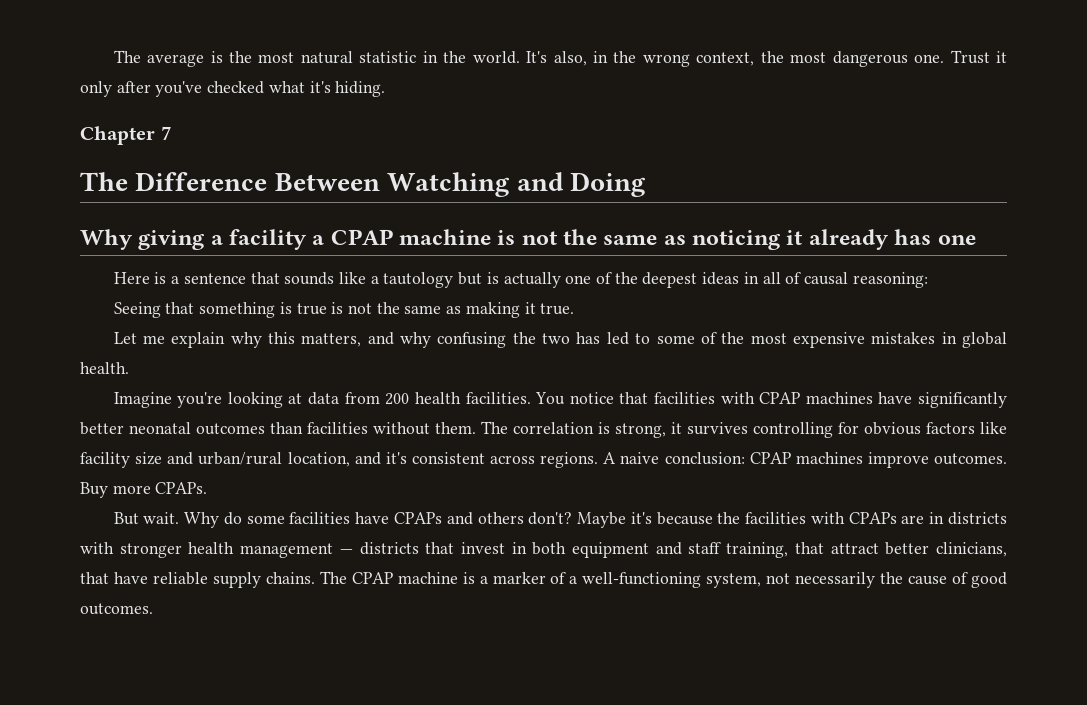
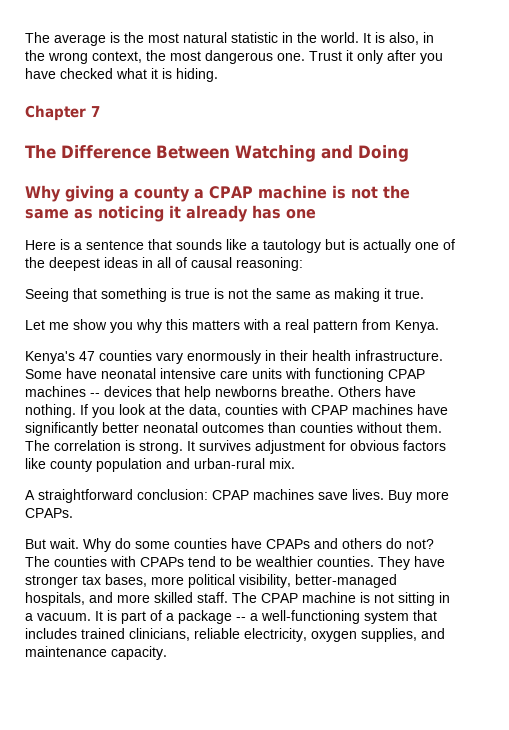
- It's also, in the wrong context, the most dangerous one.
+ It is also, in the wrong context, the most dangerous one.
- Trust it only after you've checked what it's hiding.
+ Trust it only after you have checked what it is hiding.
- Why giving a facility a CPAP machine is not the same as noticing it already has one
+ Why giving a county a CPAP machine is not the same as noticing it already has one
- Let me explain why this matters, and why confusing the two has led to some of the most expensive mistakes in global health.
- Imagine you're looking at data from 200 health facilities. You notice that facilities with CPAP machines have significantly better neonatal outcomes than facilities without them.
+ Let me show you why this matters with a real pattern from Kenya.
+ Kenya's 47 counties vary enormously in their health infrastructure. Some have neonatal intensive care units with functioning CPAP machines -- devices that help newborns breathe. Others have nothing. If you look at the data, counties with CPAP machines have significantly better neonatal outcomes than counties without them.
- The correlation is strong, it survives controlling for obvious factors like facility size and urban/rural location, and it's consistent across regions. A naive conclusion: CPAP machines improve outcomes.
+ The correlation is strong. It survives adjustment for obvious factors like county population and urban-rural mix.
+ A straightforward conclusion: CPAP machines save lives.
- Why do some facilities have CPAPs and others don't? Maybe it's because the facilities with CPAPs are in districts with stronger health management — districts that invest in both equipment and staff training, that attract better clinicians, that have reliable supply chains. The CPAP machine is a marker of a well-functioning system, not necessarily the cause of good outcomes.
+ Why do some counties have CPAPs and others do not? The counties with CPAPs tend to be wealthier counties. They have stronger tax bases, more political visibility, better-managed hospitals, and more skilled staff. The CPAP machine is not sitting in a vacuum. It is part of a package -- a well-functioning system that includes trained clinicians, reliable electricity, oxygen supplies, and maintenance capacity.

